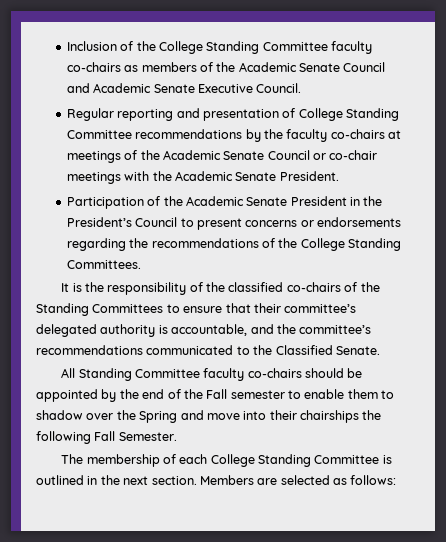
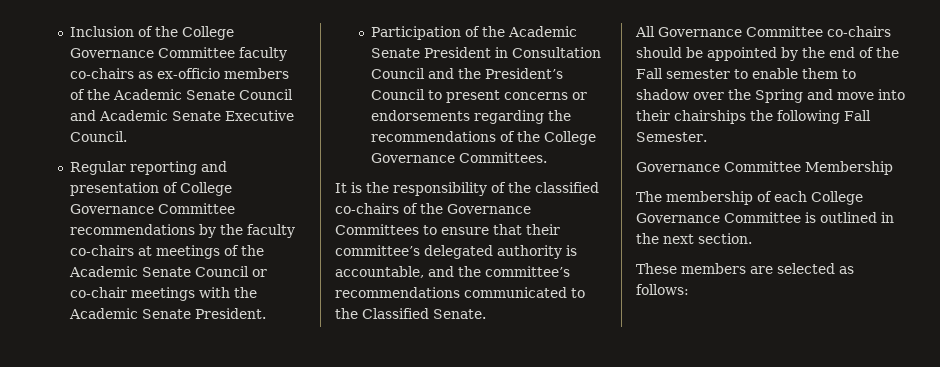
- Inclusion of the College Standing Committee faculty co-chairs as members of the Academic Senate Council and Academic Senate Executive Council.
+ Inclusion of the College Governance Committee faculty co-chairs as ex-officio members of the Academic Senate Council and Academic Senate Executive Council.
- Regular reporting and presentation of College Standing Committee recommendations by the faculty co-chairs at meetings of the Academic Senate Council or co-chair meetings with the Academic Senate President.
+ Regular reporting and presentation of College Governance Committee recommendations by the faculty co-chairs at meetings of the Academic Senate Council or co-chair meetings with the Academic Senate President.
- Participation of the Academic Senate President in the President’s Council to present concerns or endorsements regarding the recommendations of the College Standing Committees.
+ Participation of the Academic Senate President in Consultation Council and the President’s Council to present concerns or endorsements regarding the recommendations of the College Governance Committees.
- It is the responsibility of the classified co-chairs of the Standing Committees to ensure that their committee’s delegated authority is accountable, and the committee’s recommendations communicated to the Classified Senate.
+ It is the responsibility of the classified co-chairs of the Governance Committees to ensure that their committee’s delegated authority is accountable, and the committee’s recommendations communicated to the Classified Senate.
- All Standing Committee faculty co-chairs should be appointed by the end of the Fall semester to enable them to shadow over the Spring and move into their chairships the following Fall Semester.
+ All Governance Committee co-chairs should be appointed by the end of the Fall semester to enable them to shadow over the Spring and move into their chairships the following Fall Semester.
+ Governance Committee Membership
- The membership of each College Standing Committee is outlined in the next section. Members are selected as follows:
+ The membership of each College Governance Committee is outlined in the next section.
+ These members are selected as follows:

